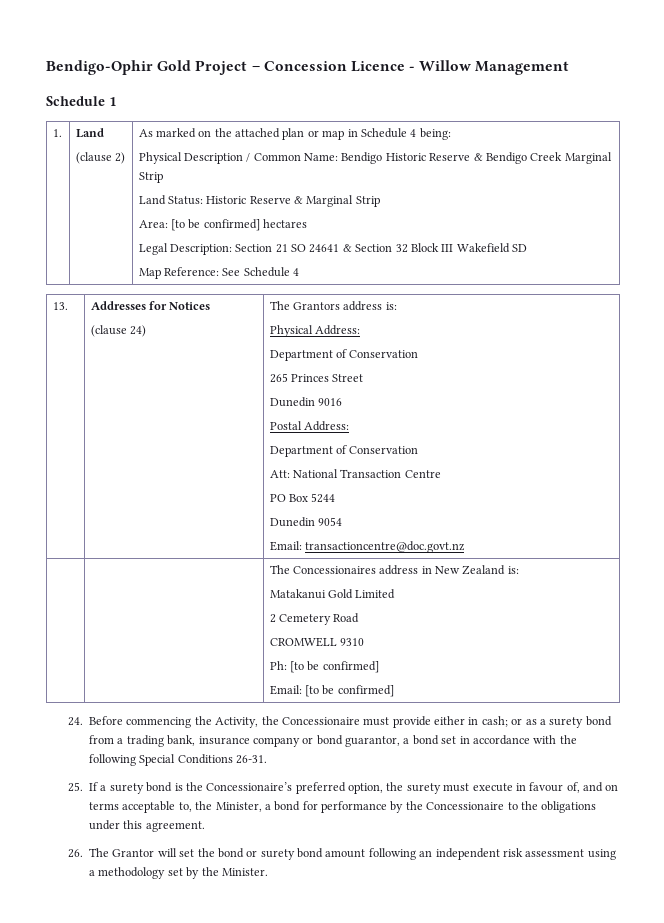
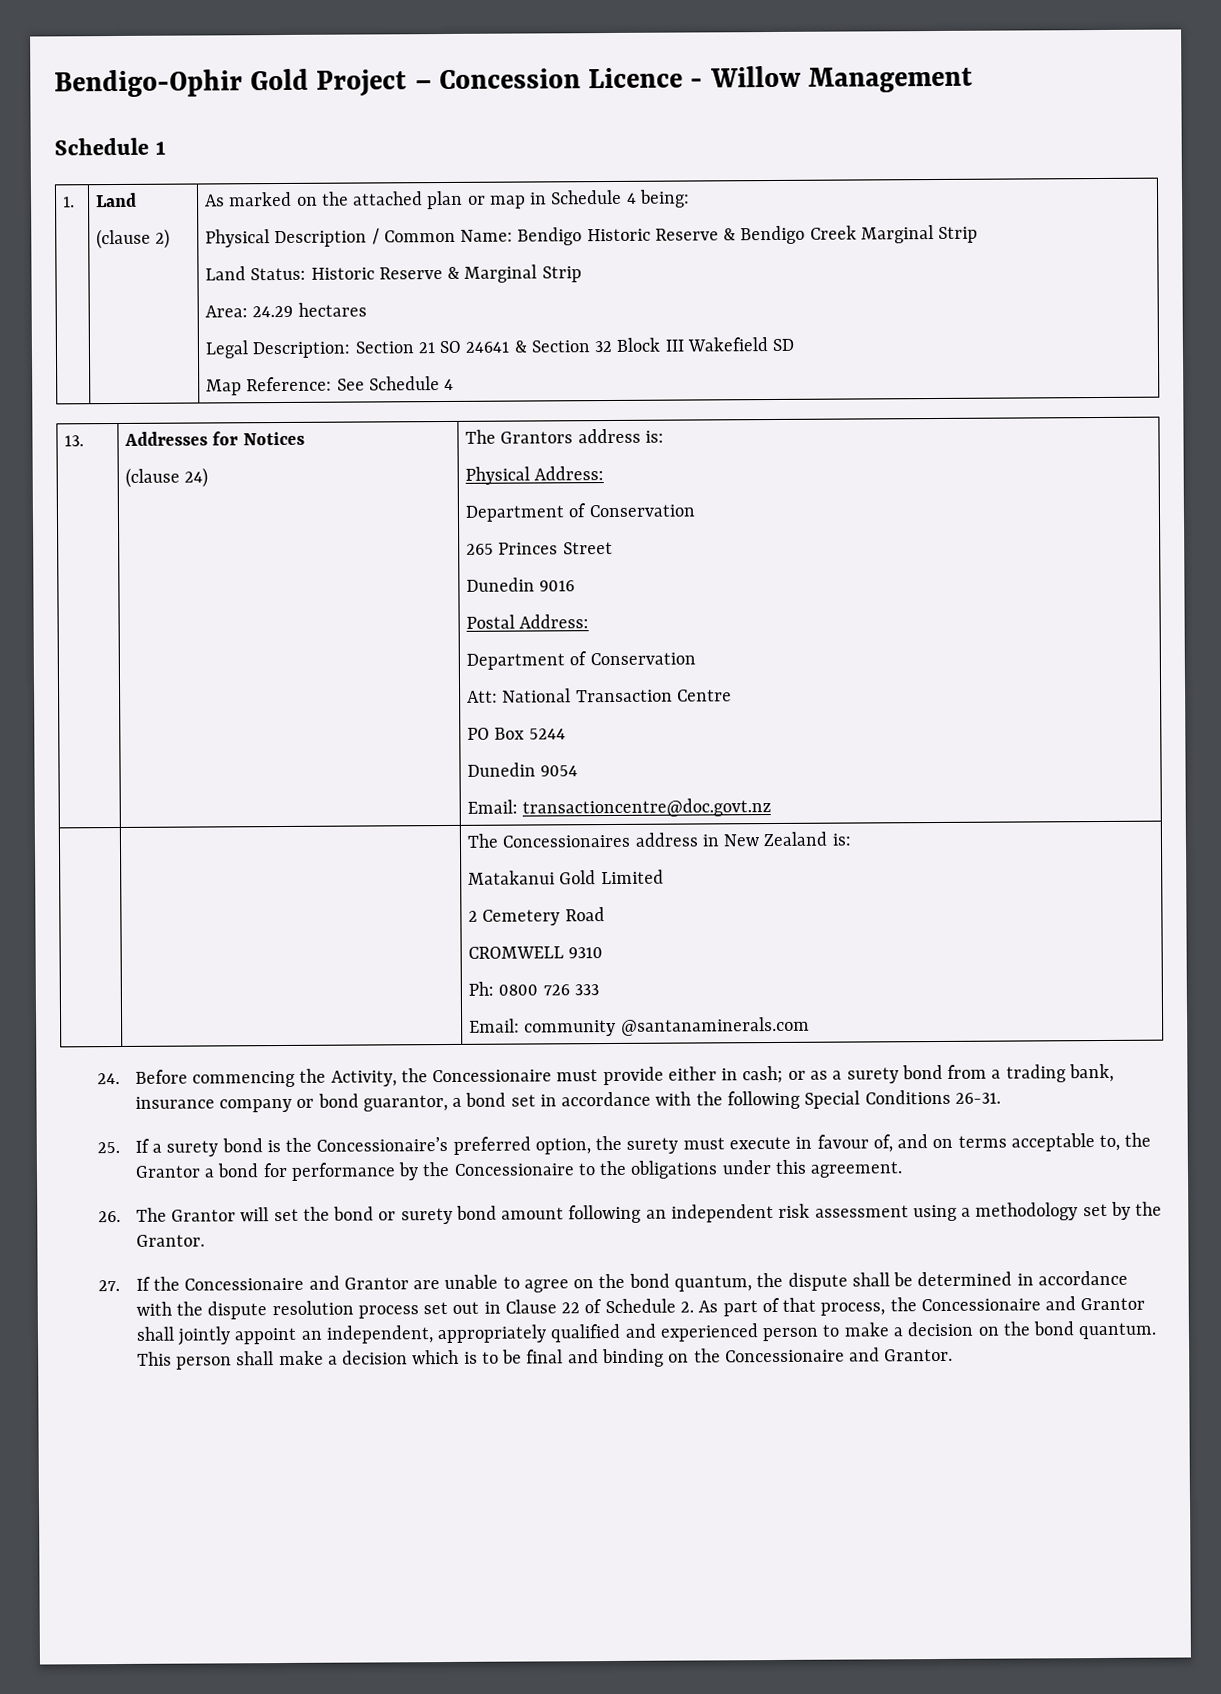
- Area: [to be confirmed] hectares
+ Area: 24.29 hectares
  | | The Concessionaires address in New Zealand is:
  Matakanui Gold Limited
  2 Cemetery Road
  CROMWELL 9310
- Ph: [to be confirmed]
- Email: [to be confirmed]
+ Ph: 0800 726 333
+ Email: community @santanaminerals.com
- 25. If a surety bond is the Concessionaire’s preferred option, the surety must execute in favour of, and on terms acceptable to, the Minister, a bond for performance by the Concessionaire to the obligations under this agreement.
+ 25. If a surety bond is the Concessionaire’s preferred option, the surety must execute in favour of, and on terms acceptable to, the Grantor a bond for performance by the Concessionaire to the obligations under this agreement.
- 26. The Grantor will set the bond or surety bond amount following an independent risk assessment using a methodology set by the Minister.
+ 26. The Grantor will set the bond or surety bond amount following an independent risk assessment using a methodology set by the Grantor.
+ 27. If the Concessionaire and Grantor are unable to agree on the bond quantum, the dispute shall be determined in accordance with the dispute resolution process set out in Clause 22 of Schedule 2. As part of that process, the Concessionaire and Grantor shall jointly appoint an independent, appropriately qualified and experienced person to make a decision on the bond quantum. This person shall make a decision which is to be final and binding on the Concessionaire and Grantor.

